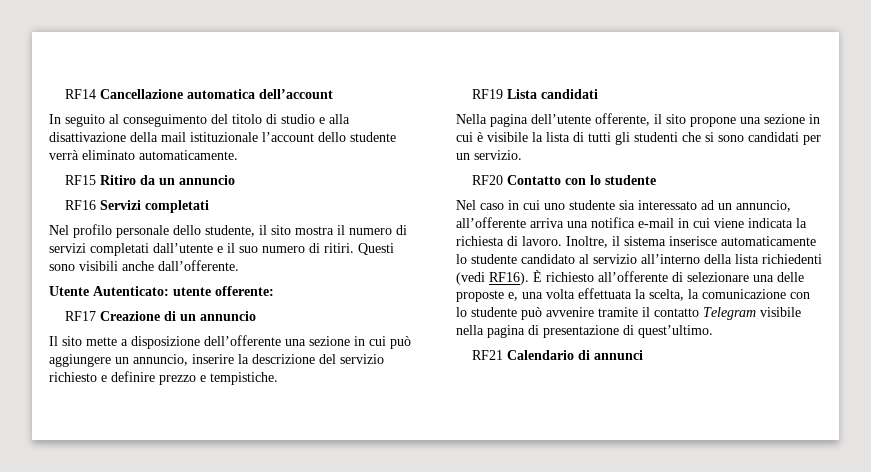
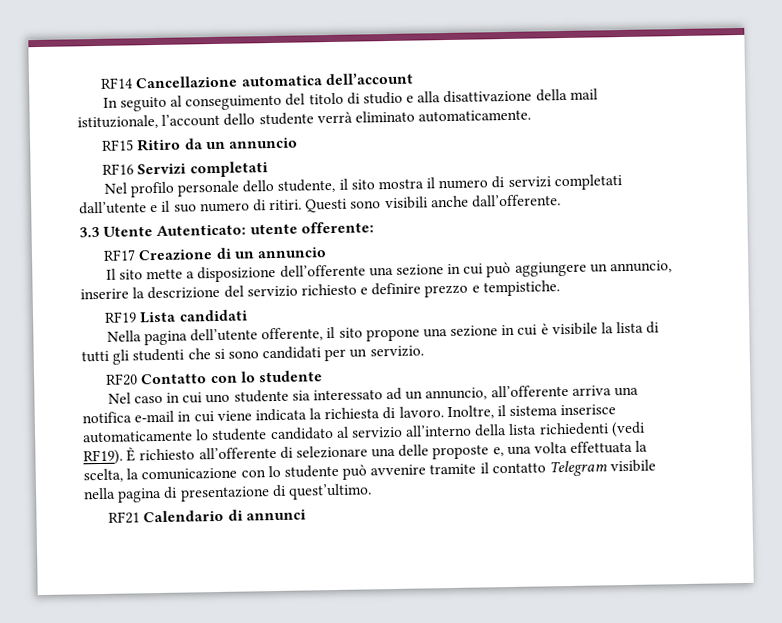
- In seguito al conseguimento del titolo di studio e alla disattivazione della mail istituzionale l’account dello studente verrà eliminato automaticamente.
+ In seguito al conseguimento del titolo di studio e alla disattivazione della mail istituzionale, l’account dello studente verrà eliminato automaticamente.
- Utente Autenticato: utente offerente:
+ 3.3 Utente Autenticato: utente offerente:
- Inoltre, il sistema inserisce automaticamente lo studente candidato al servizio all’interno della lista richiedenti (vedi RF16).
+ Inoltre, il sistema inserisce automaticamente lo studente candidato al servizio all’interno della lista richiedenti (vedi RF19).

